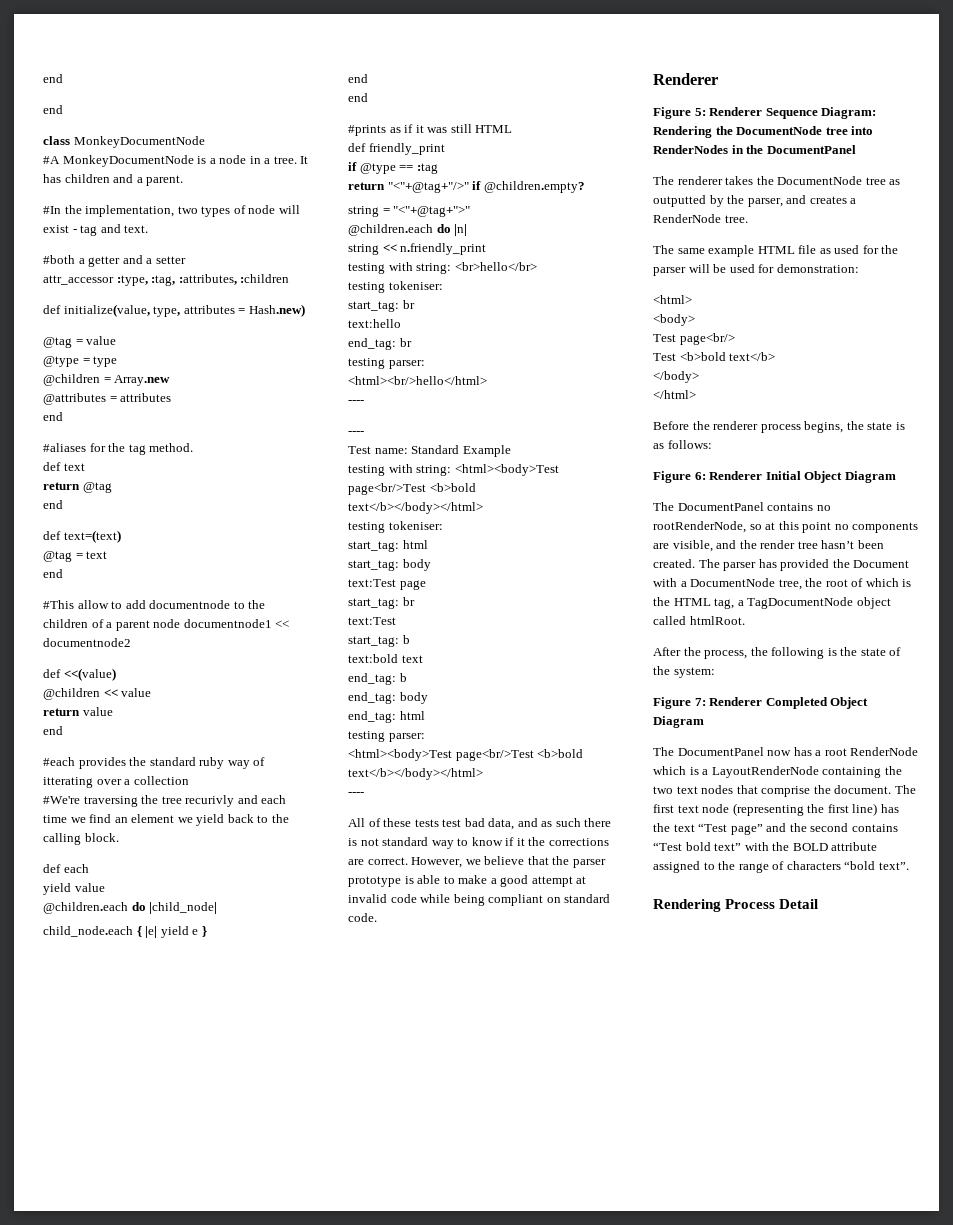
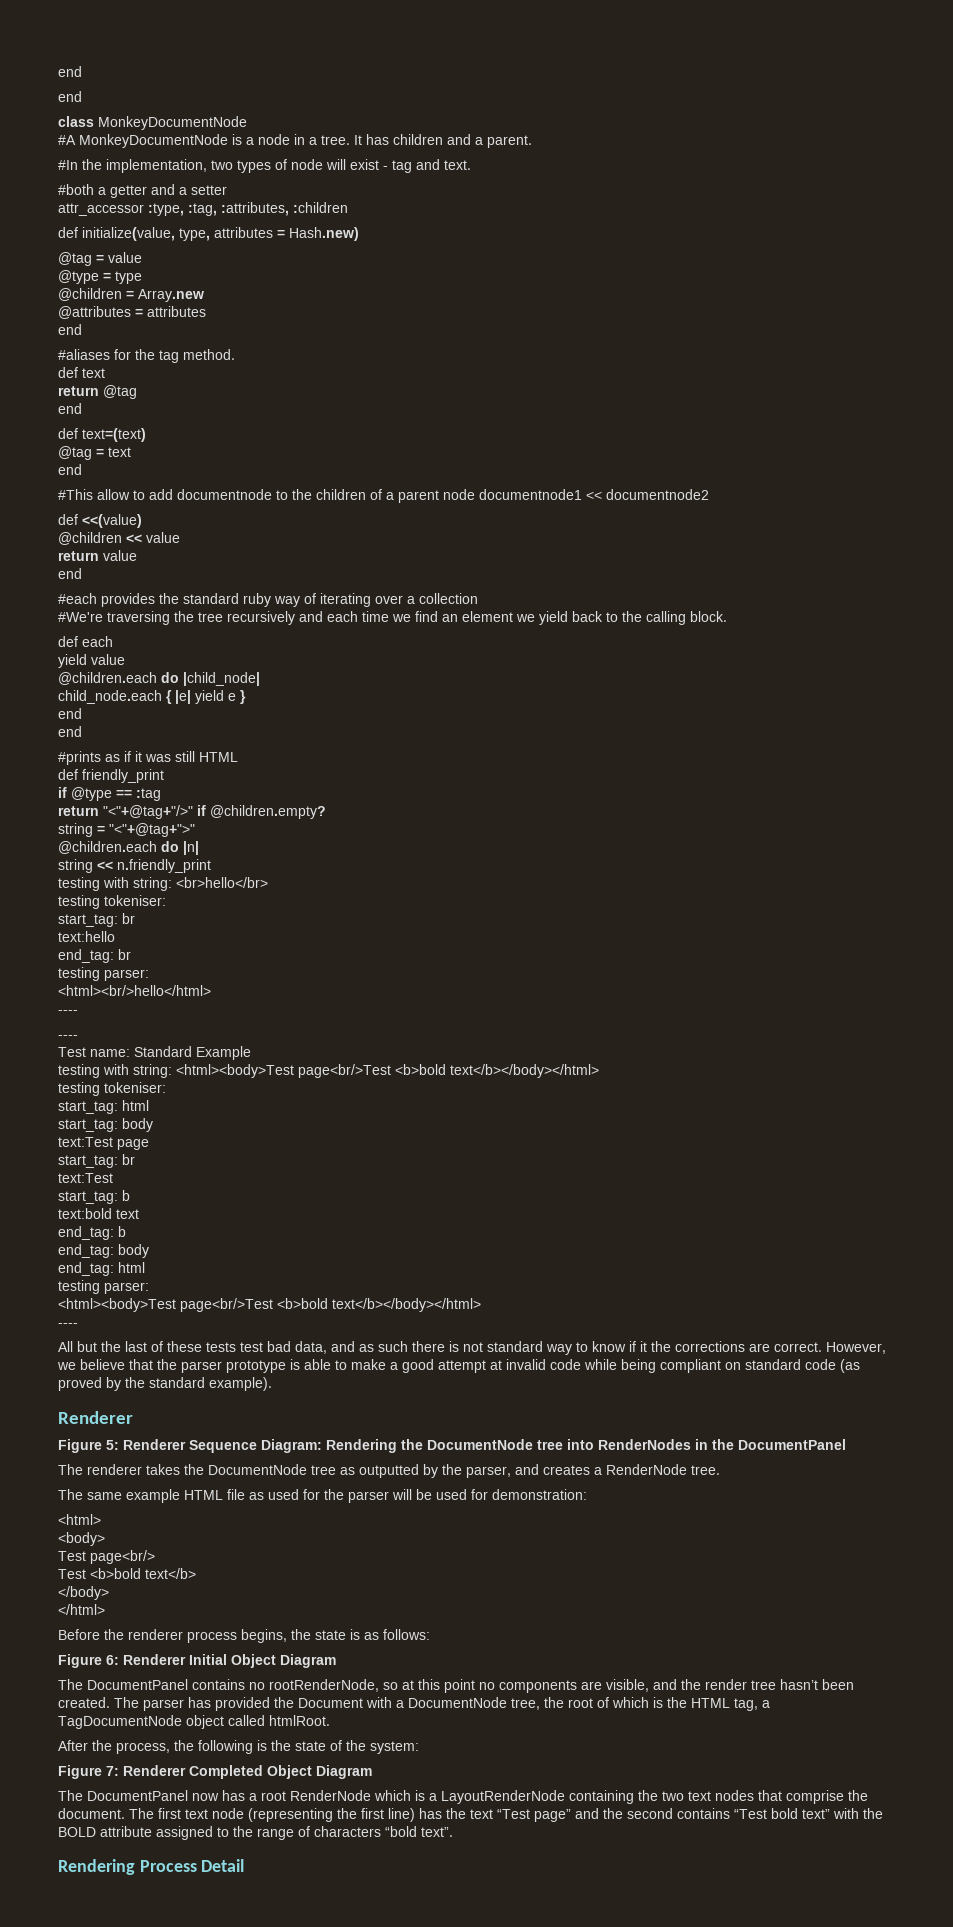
- #each provides the standard ruby way of itterating over a collection
+ #each provides the standard ruby way of iterating over a collection
- #We're traversing the tree recurivly and each time we find an element we yield back to the calling block.
+ #We're traversing the tree recursively and each time we find an element we yield back to the calling block.
- All of these tests test bad data, and as such there is not standard way to know if it the corrections are correct.
+ All but the last of these tests test bad data, and as such there is not standard way to know if it the corrections are correct.
- However, we believe that the parser prototype is able to make a good attempt at invalid code while being compliant on standard code.
+ However, we believe that the parser prototype is able to make a good attempt at invalid code while being compliant on standard code (as proved by the standard example).

